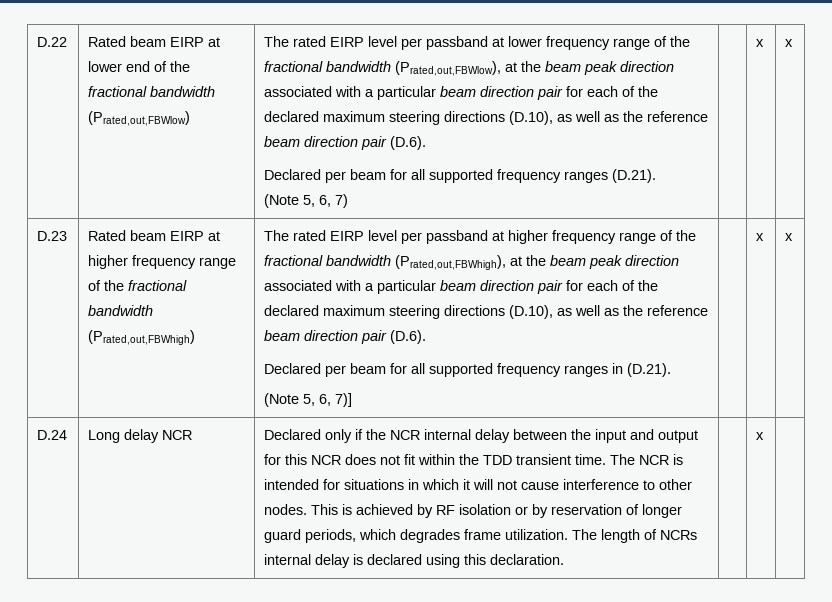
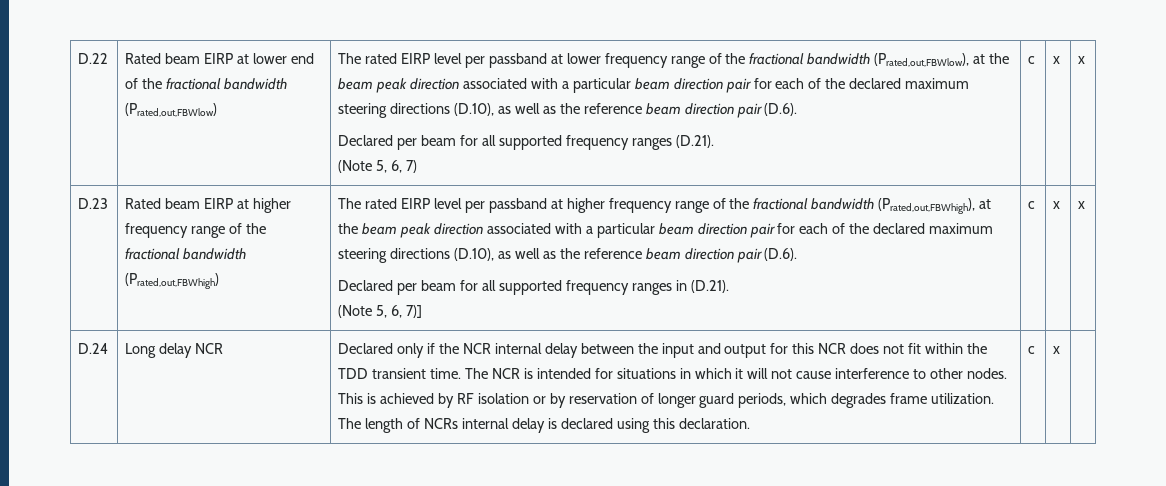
- (Note 5, 6, 7)
+ (Note 5, 6, 7) | c
- (Note 5, 6, 7)]
+ (Note 5, 6, 7)] | c
- The length of NCRs internal delay is declared using this declaration.
+ The length of NCRs internal delay is declared using this declaration. | c

